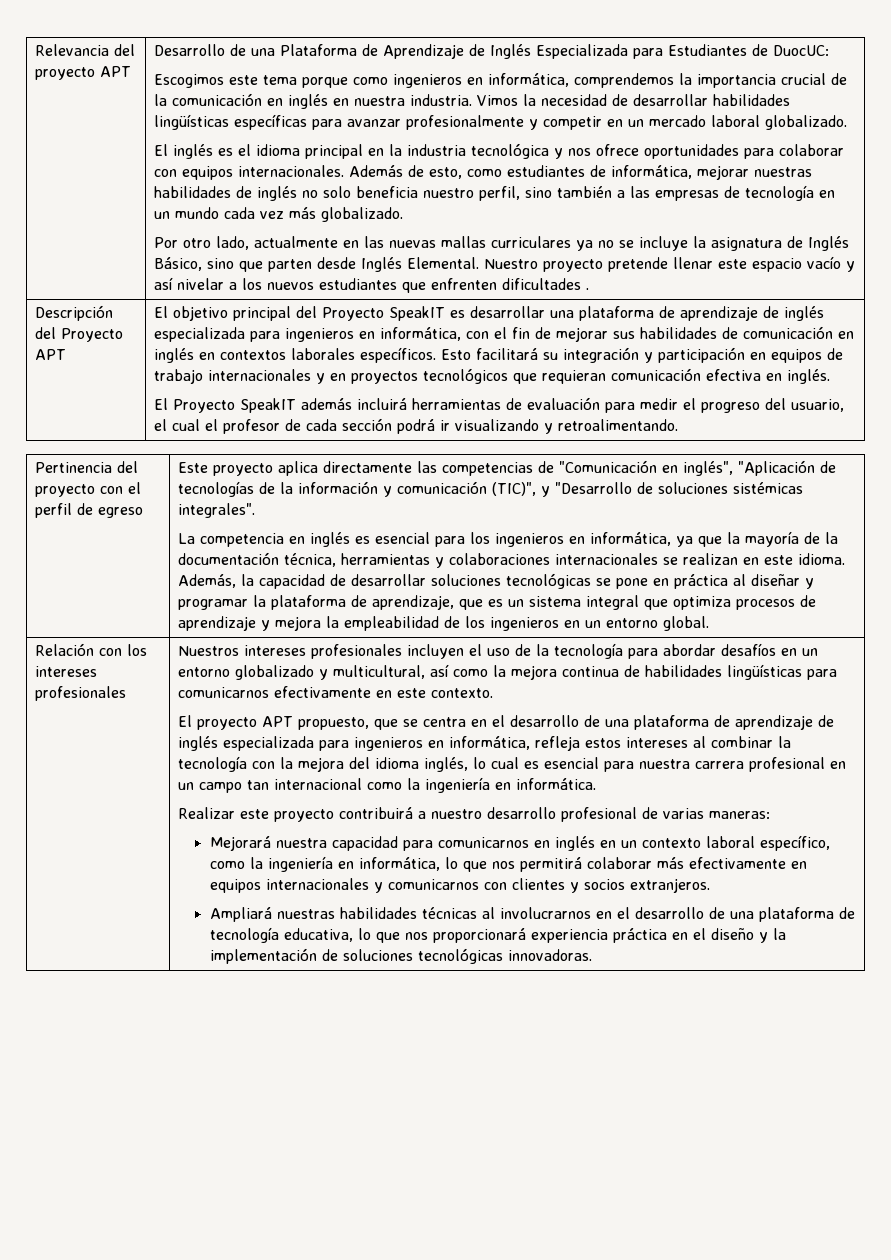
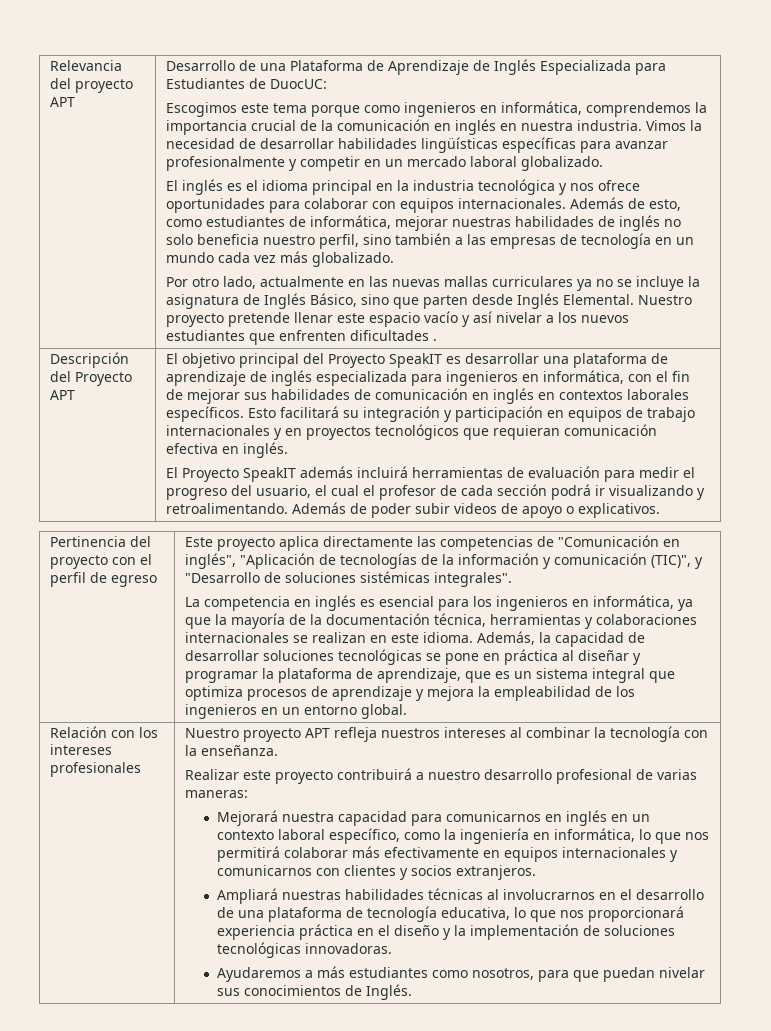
+ Además de poder subir videos de apoyo o explicativos.
- Nuestros intereses profesionales incluyen el uso de la tecnología para abordar desafíos en un entorno globalizado y multicultural, así como la mejora continua de habilidades lingüísticas para comunicarnos efectivamente en este contexto.
- El proyecto APT propuesto, que se centra en el desarrollo de una plataforma de aprendizaje de inglés especializada para ingenieros en informática, refleja estos intereses al combinar la tecnología con la mejora del idioma inglés, lo cual es esencial para nuestra carrera profesional en un campo tan internacional como la ingeniería en informática.
+ Nuestro proyecto APT refleja nuestros intereses al combinar la tecnología con la enseñanza.
+ Ayudaremos a más estudiantes como nosotros, para que puedan nivelar sus conocimientos de Inglés.

